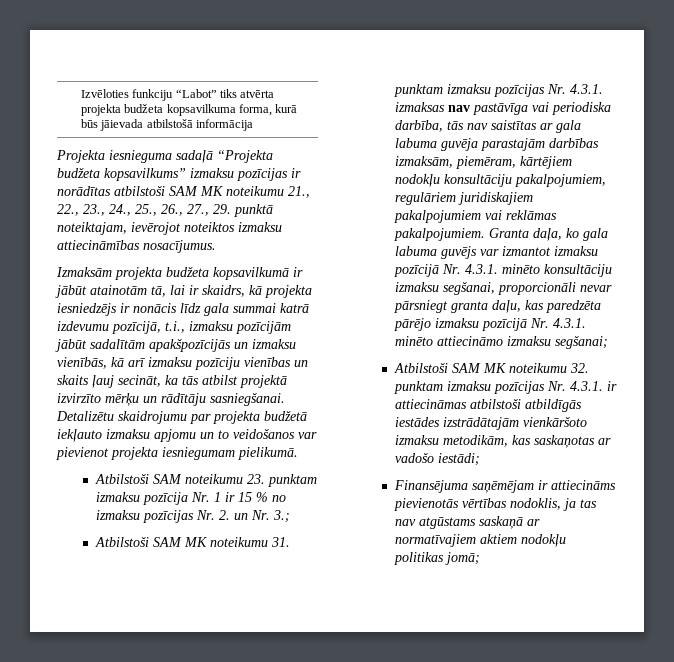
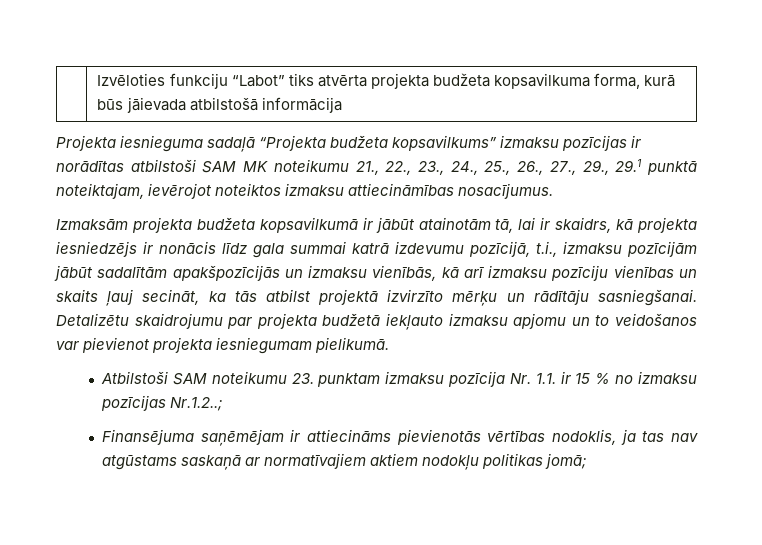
- Projekta iesnieguma sadaļā “Projekta budžeta kopsavilkums” izmaksu pozīcijas ir norādītas atbilstoši SAM MK noteikumu 21., 22., 23., 24., 25., 26., 27., 29. punktā noteiktajam, ievērojot noteiktos izmaksu attiecināmības nosacījumus.
+ Projekta iesnieguma sadaļā “Projekta budžeta kopsavilkums” izmaksu pozīcijas ir norādītas atbilstoši SAM MK noteikumu 21., 22., 23., 24., 25., 26., 27., 29., 29.1 punktā noteiktajam, ievērojot noteiktos izmaksu attiecināmības nosacījumus.
- Atbilstoši SAM noteikumu 23. punktam izmaksu pozīcija Nr. 1 ir 15 % no izmaksu pozīcijas Nr. 2. un Nr. 3.;
- Atbilstoši SAM MK noteikumu 31. punktam izmaksu pozīcijas Nr. 4.3.1. izmaksas nav pastāvīga vai periodiska darbība, tās nav saistītas ar gala labuma guvēja parastajām darbības izmaksām, piemēram, kārtējiem nodokļu konsultāciju pakalpojumiem, regulāriem juridiskajiem pakalpojumiem vai reklāmas pakalpojumiem. Granta daļa, ko gala labuma guvējs var izmantot izmaksu pozīcijā Nr. 4.3.1. minēto konsultāciju izmaksu segšanai, proporcionāli nevar pārsniegt granta daļu, kas paredzēta pārējo izmaksu pozīcijā Nr. 4.3.1. minēto attiecināmo izmaksu segšanai;
- Atbilstoši SAM MK noteikumu 32. punktam izmaksu pozīcijas Nr. 4.3.1. ir attiecināmas atbilstoši atbildīgās iestādes izstrādātajām vienkāršoto izmaksu metodikām, kas saskaņotas ar vadošo iestādi;
+ Atbilstoši SAM noteikumu 23. punktam izmaksu pozīcija Nr. 1.1. ir 15 % no izmaksu pozīcijas Nr.1.2..;

